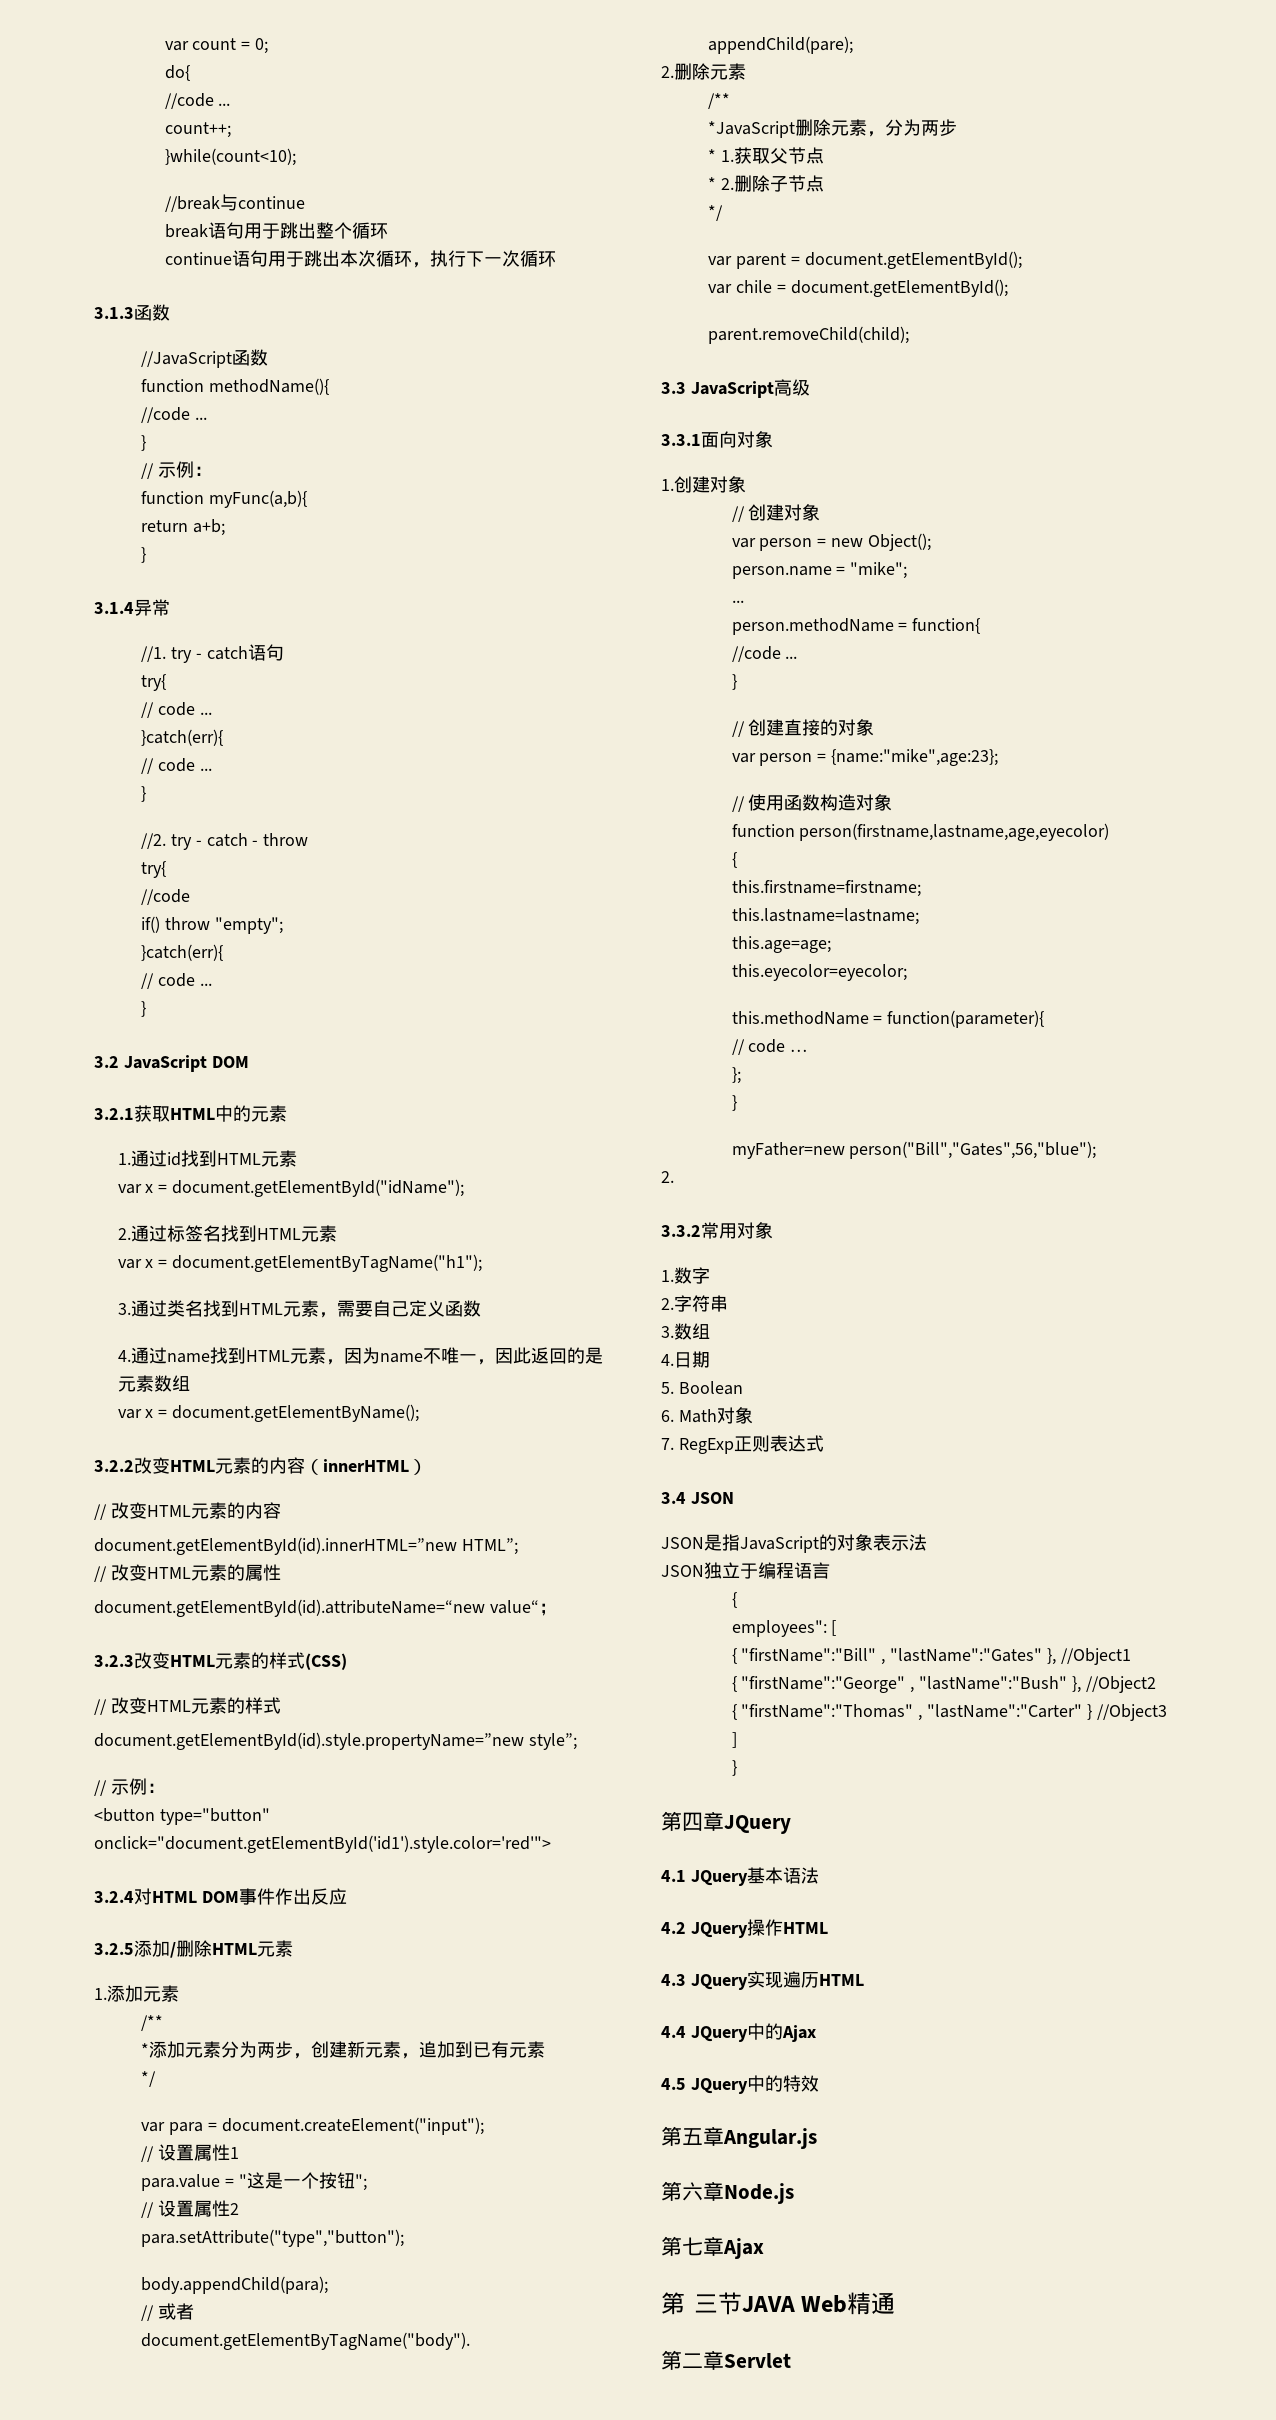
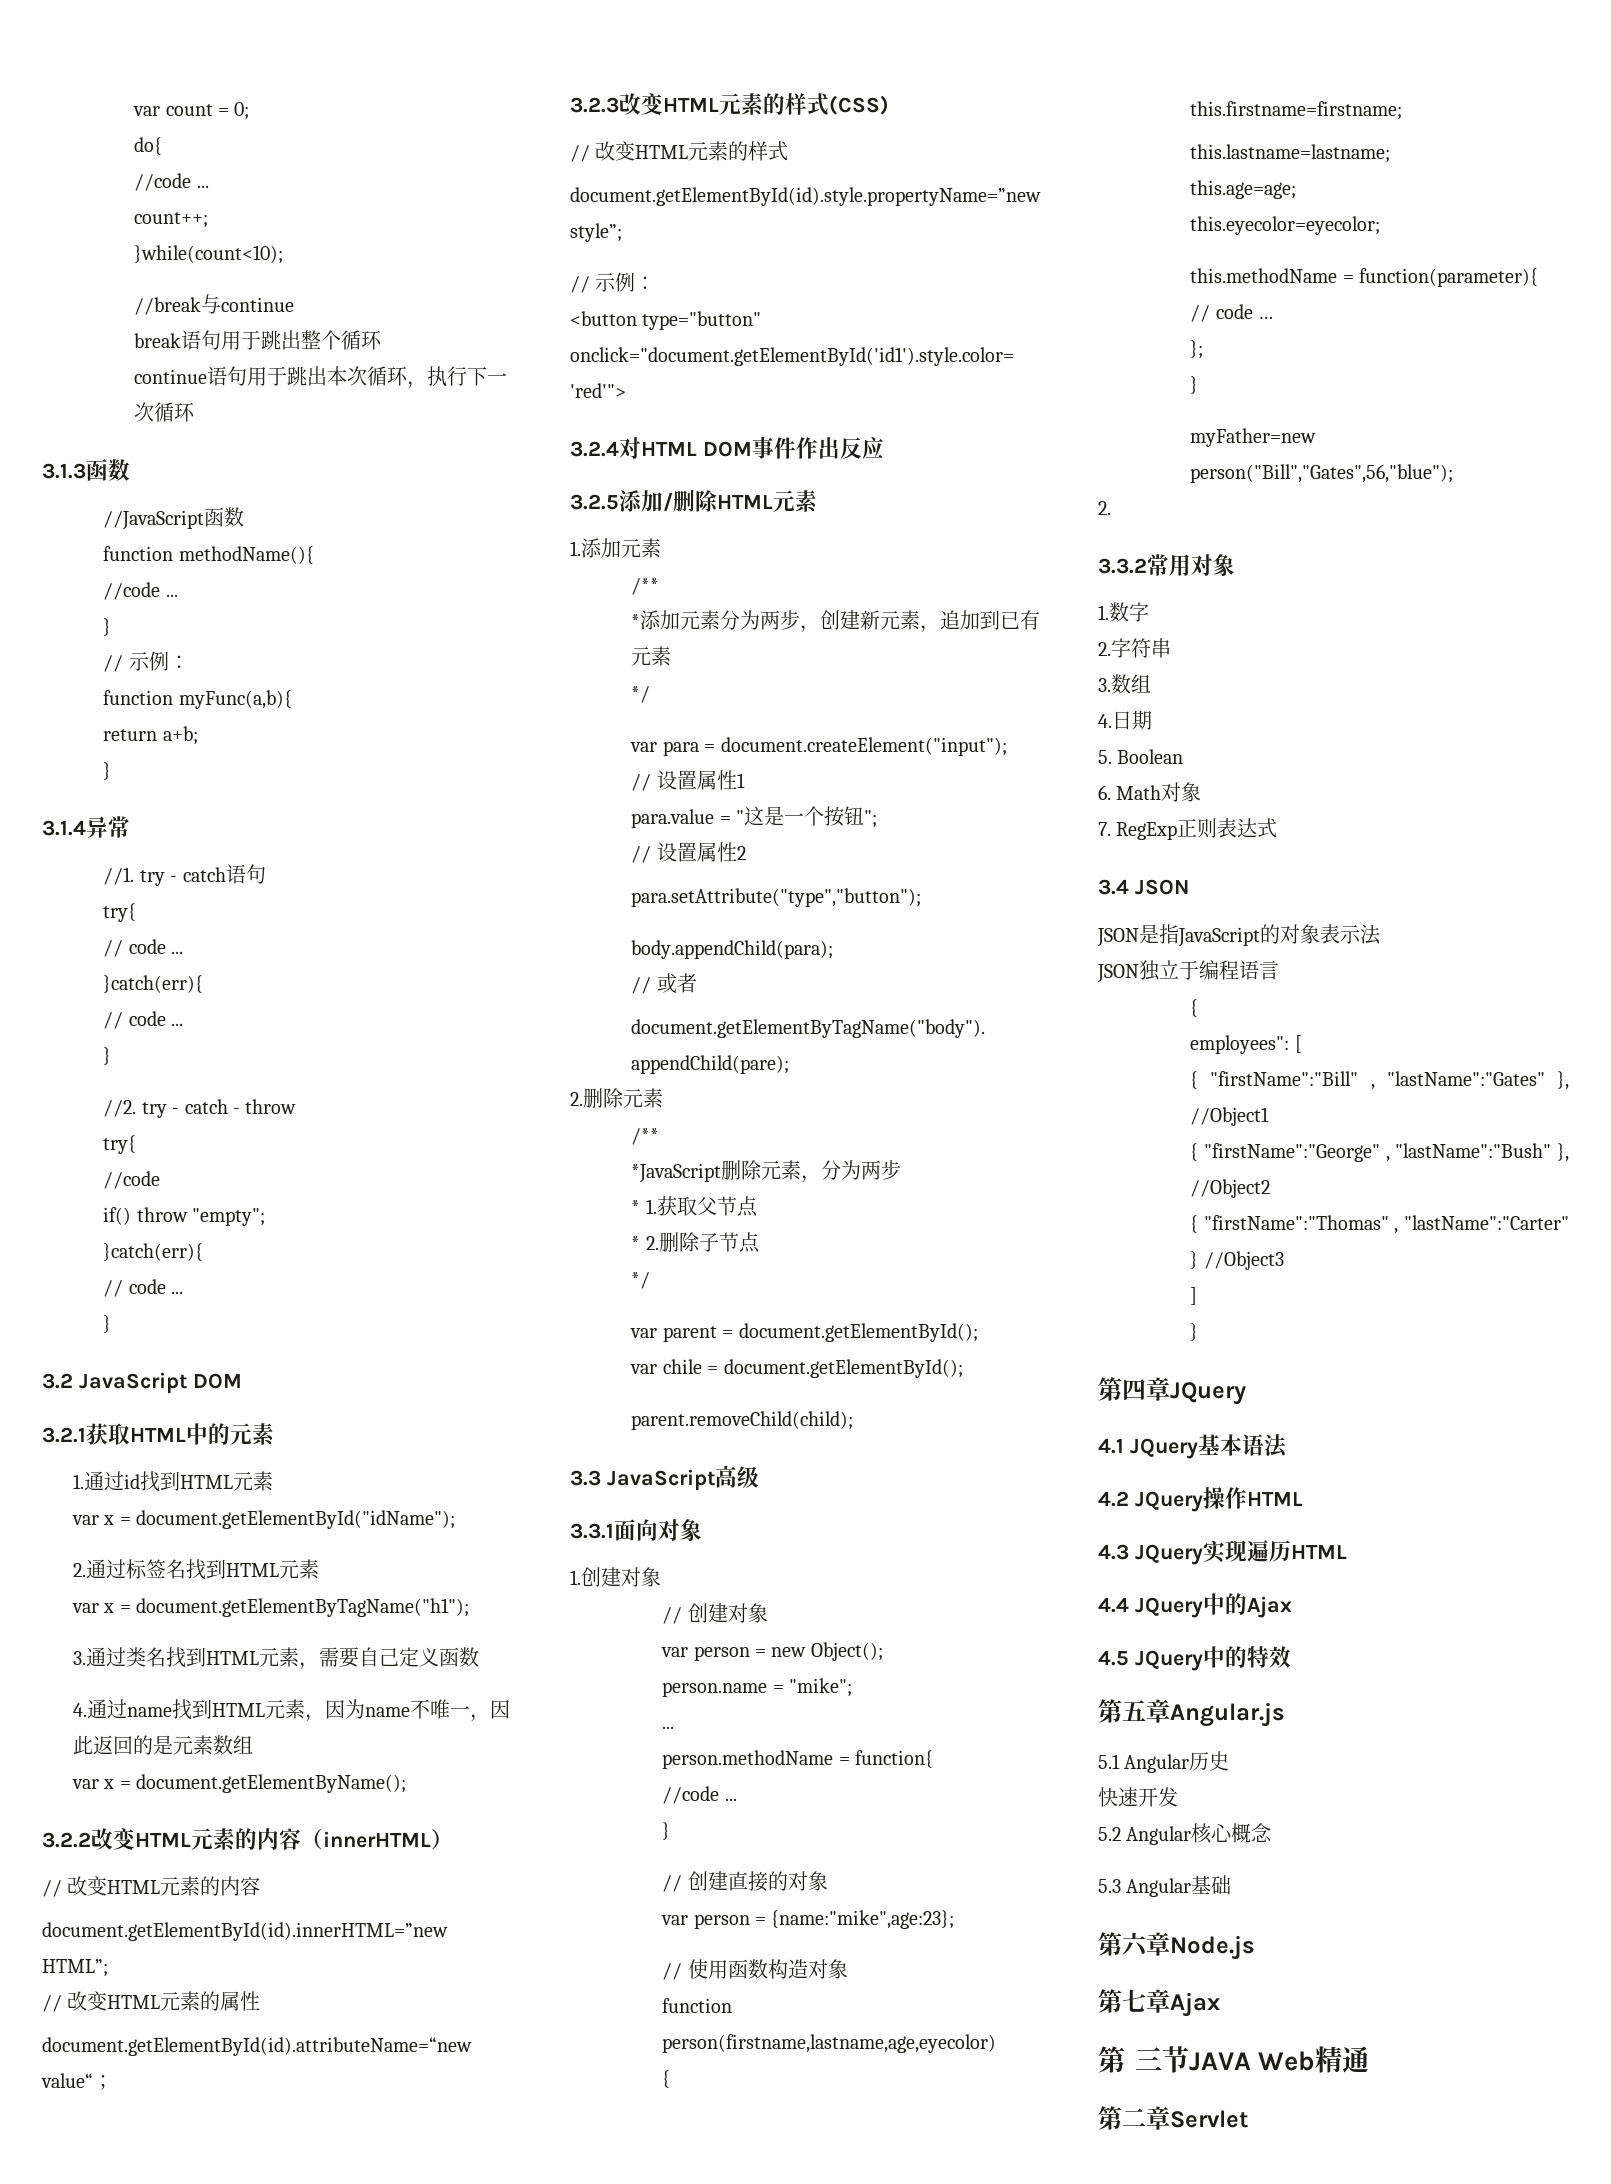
+ 5.1 Angular历史
+ 快速开发
+ 5.2 Angular核心概念
+ 5.3 Angular基础

